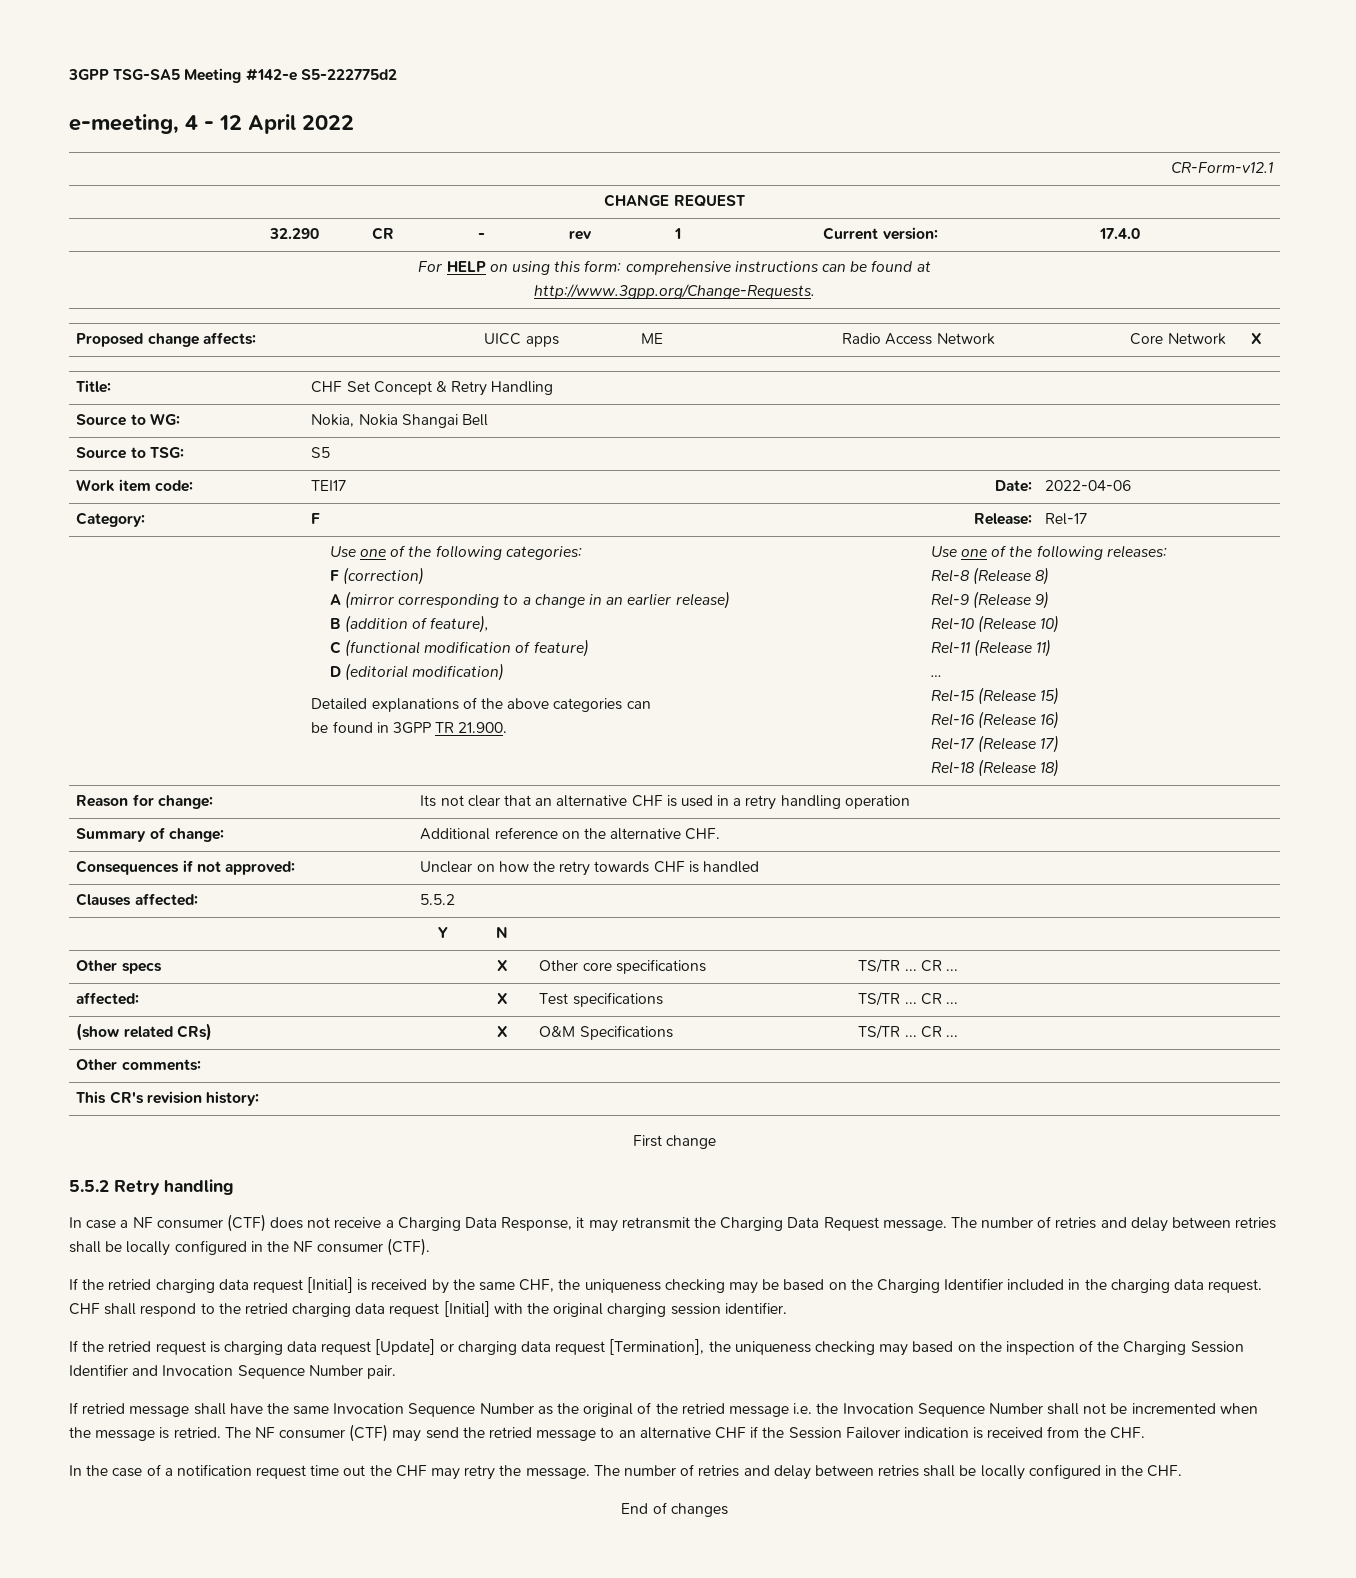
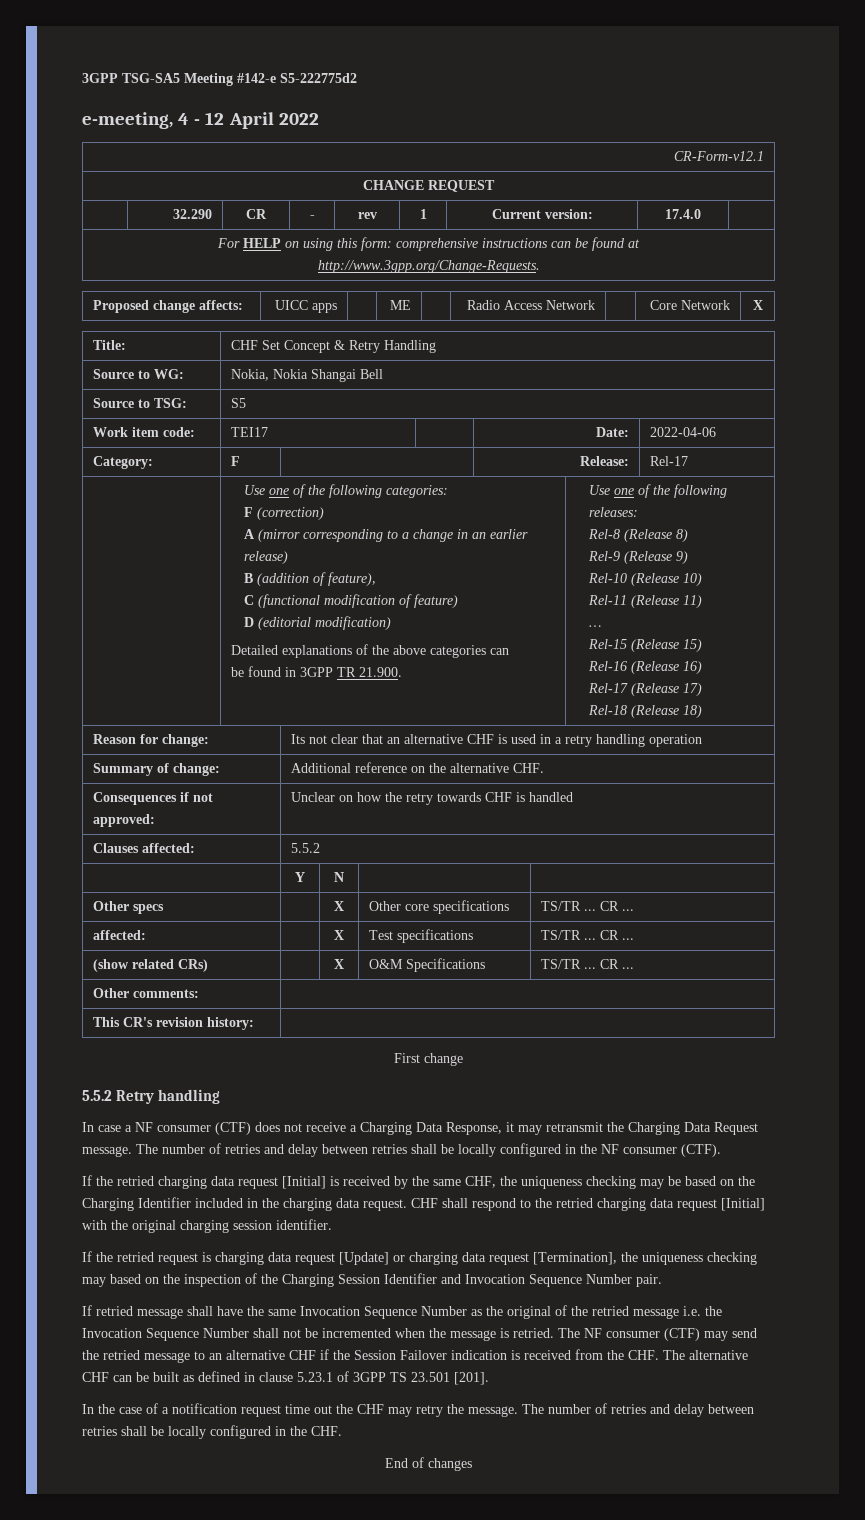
- The NF consumer (CTF) may send the retried message to an alternative CHF if the Session Failover indication is received from the CHF.
+ The NF consumer (CTF) may send the retried message to an alternative CHF if the Session Failover indication is received from the CHF. The alternative CHF can be built as defined in clause 5.23.1 of 3GPP TS 23.501 [201].

